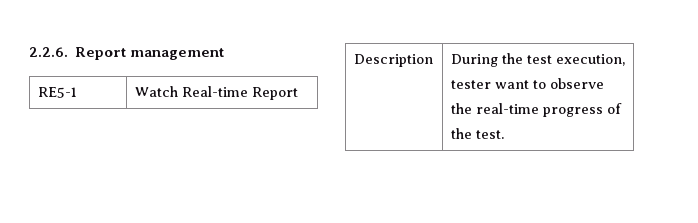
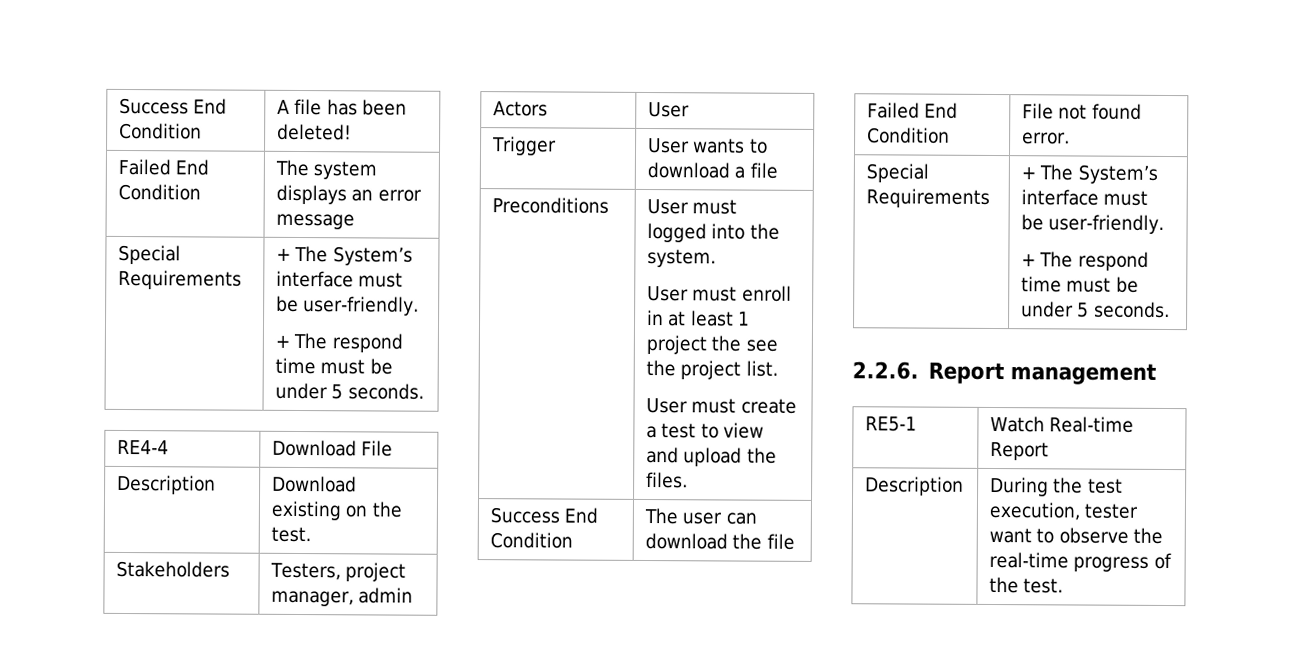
+ Success End Condition | A file has been deleted!
+ Failed End Condition | The system displays an error message
+ Special Requirements | + The System’s interface must be user-friendly.
+ + The respond time must be under 5 seconds.
+ RE4-4 | Download File
+ Description | Download existing on the test.
+ Stakeholders | Testers, project manager, admin
+ Actors | User
+ Trigger | User wants to download a file
+ Preconditions | User must logged into the system.
+ User must enroll in at least 1 project the see the project list.
+ User must create a test to view and upload the files.
+ Success End Condition | The user can download the file
+ Failed End Condition | File not found error.
+ Special Requirements | + The System’s interface must be user-friendly.
+ + The respond time must be under 5 seconds.

